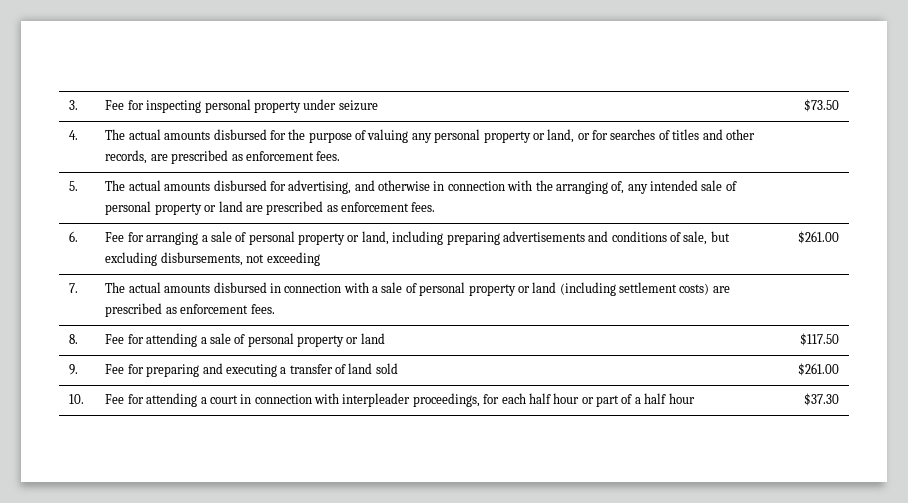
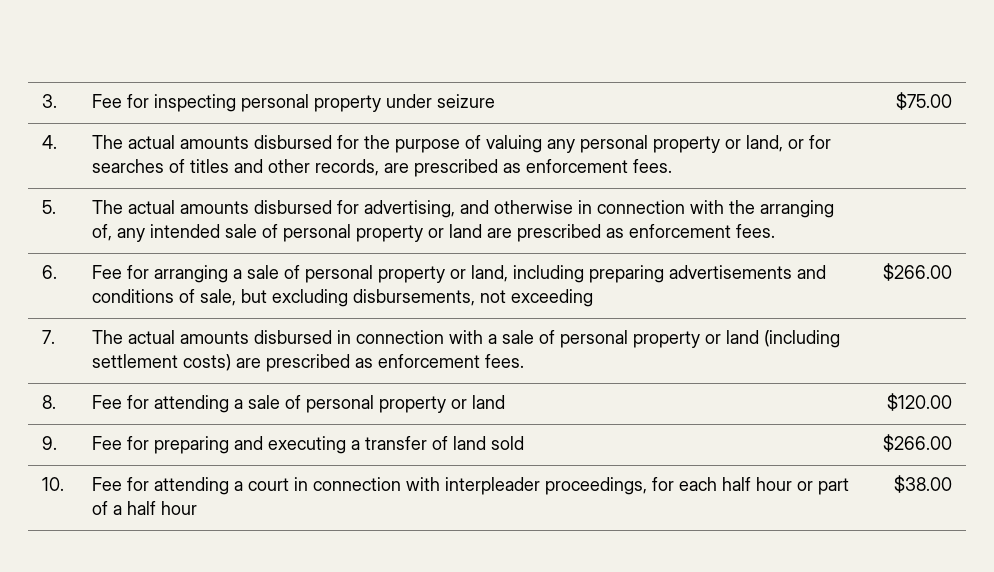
- 3. | Fee for inspecting personal property under seizure | $73.50
+ 3. | Fee for inspecting personal property under seizure | $75.00
- 6. | Fee for arranging a sale of personal property or land, including preparing advertisements and conditions of sale, but excluding disbursements, not exceeding | $261.00
+ 6. | Fee for arranging a sale of personal property or land, including preparing advertisements and conditions of sale, but excluding disbursements, not exceeding | $266.00
- 8. | Fee for attending a sale of personal property or land | $117.50
+ 8. | Fee for attending a sale of personal property or land | $120.00
- 9. | Fee for preparing and executing a transfer of land sold | $261.00
+ 9. | Fee for preparing and executing a transfer of land sold | $266.00
- 10. | Fee for attending a court in connection with interpleader proceedings, for each half hour or part of a half hour | $37.30
+ 10. | Fee for attending a court in connection with interpleader proceedings, for each half hour or part of a half hour | $38.00

